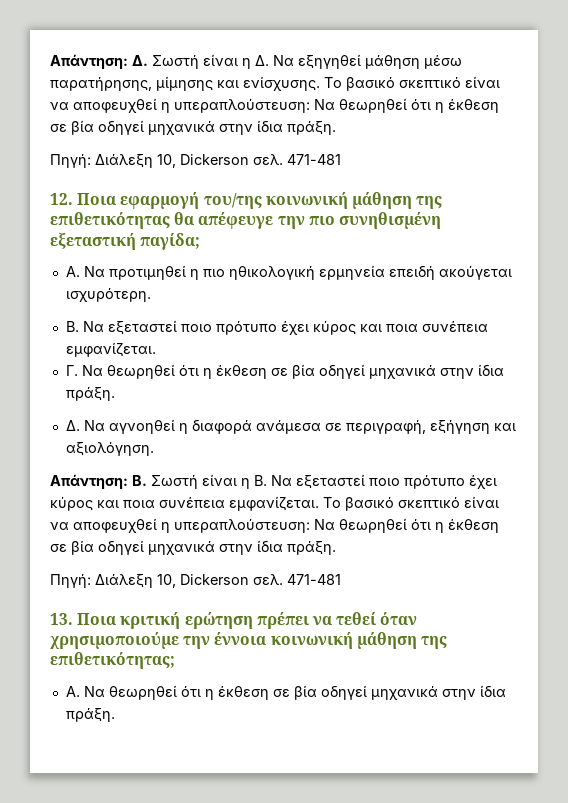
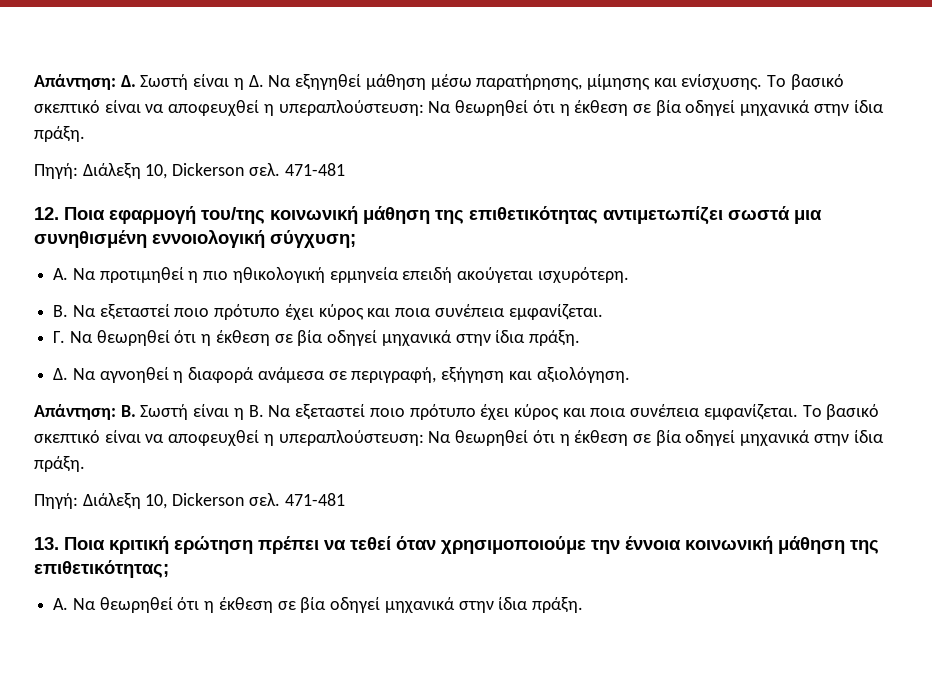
- 12. Ποια εφαρμογή του/της κοινωνική μάθηση της επιθετικότητας θα απέφευγε την πιο συνηθισμένη εξεταστική παγίδα;
+ 12. Ποια εφαρμογή του/της κοινωνική μάθηση της επιθετικότητας αντιμετωπίζει σωστά μια συνηθισμένη εννοιολογική σύγχυση;

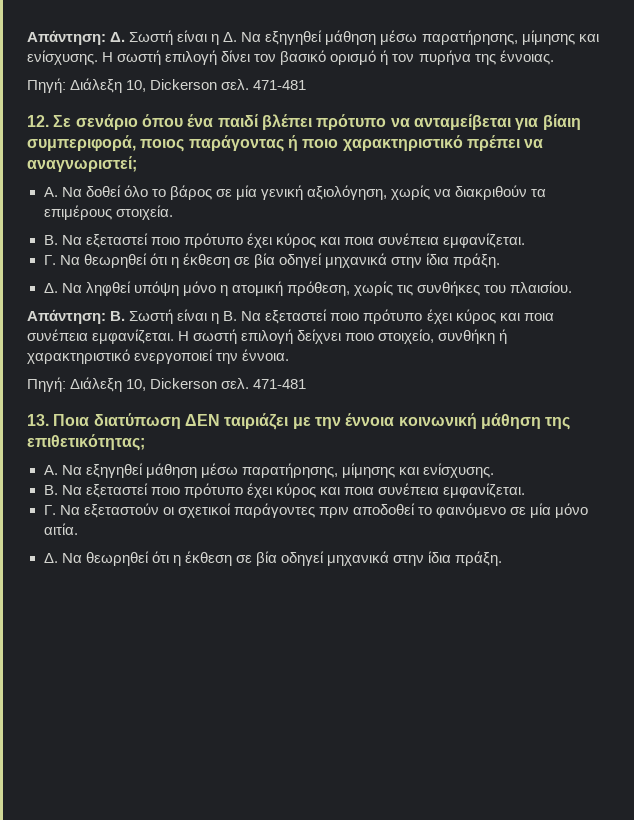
- Απάντηση: Δ. Σωστή είναι η Δ. Να εξηγηθεί μάθηση μέσω παρατήρησης, μίμησης και ενίσχυσης. Το βασικό σκεπτικό είναι να αποφευχθεί η υπεραπλούστευση: Να θεωρηθεί ότι η έκθεση σε βία οδηγεί μηχανικά στην ίδια πράξη.
+ Απάντηση: Δ. Σωστή είναι η Δ. Να εξηγηθεί μάθηση μέσω παρατήρησης, μίμησης και ενίσχυσης. Η σωστή επιλογή δίνει τον βασικό ορισμό ή τον πυρήνα της έννοιας.
- 12. Ποια εφαρμογή του/της κοινωνική μάθηση της επιθετικότητας αντιμετωπίζει σωστά μια συνηθισμένη εννοιολογική σύγχυση;
- Α. Να προτιμηθεί η πιο ηθικολογική ερμηνεία επειδή ακούγεται ισχυρότερη.
+ 12. Σε σενάριο όπου ένα παιδί βλέπει πρότυπο να ανταμείβεται για βίαιη συμπεριφορά, ποιος παράγοντας ή ποιο χαρακτηριστικό πρέπει να αναγνωριστεί;
+ Α. Να δοθεί όλο το βάρος σε μία γενική αξιολόγηση, χωρίς να διακριθούν τα επιμέρους στοιχεία.
- Δ. Να αγνοηθεί η διαφορά ανάμεσα σε περιγραφή, εξήγηση και αξιολόγηση.
+ Δ. Να ληφθεί υπόψη μόνο η ατομική πρόθεση, χωρίς τις συνθήκες του πλαισίου.
- Απάντηση: Β. Σωστή είναι η Β. Να εξεταστεί ποιο πρότυπο έχει κύρος και ποια συνέπεια εμφανίζεται. Το βασικό σκεπτικό είναι να αποφευχθεί η υπεραπλούστευση: Να θεωρηθεί ότι η έκθεση σε βία οδηγεί μηχανικά στην ίδια πράξη.
+ Απάντηση: Β. Σωστή είναι η Β. Να εξεταστεί ποιο πρότυπο έχει κύρος και ποια συνέπεια εμφανίζεται. Η σωστή επιλογή δείχνει ποιο στοιχείο, συνθήκη ή χαρακτηριστικό ενεργοποιεί την έννοια.
  Πηγή: Διάλεξη 10, Dickerson σελ. 471-481
- 13. Ποια κριτική ερώτηση πρέπει να τεθεί όταν χρησιμοποιούμε την έννοια κοινωνική μάθηση της επιθετικότητας;
- Α. Να θεωρηθεί ότι η έκθεση σε βία οδηγεί μηχανικά στην ίδια πράξη.
+ 13. Ποια διατύπωση ΔΕΝ ταιριάζει με την έννοια κοινωνική μάθηση της επιθετικότητας;
+ Α. Να εξηγηθεί μάθηση μέσω παρατήρησης, μίμησης και ενίσχυσης.
+ Β. Να εξεταστεί ποιο πρότυπο έχει κύρος και ποια συνέπεια εμφανίζεται.
+ Γ. Να εξεταστούν οι σχετικοί παράγοντες πριν αποδοθεί το φαινόμενο σε μία μόνο αιτία.
+ Δ. Να θεωρηθεί ότι η έκθεση σε βία οδηγεί μηχανικά στην ίδια πράξη.

